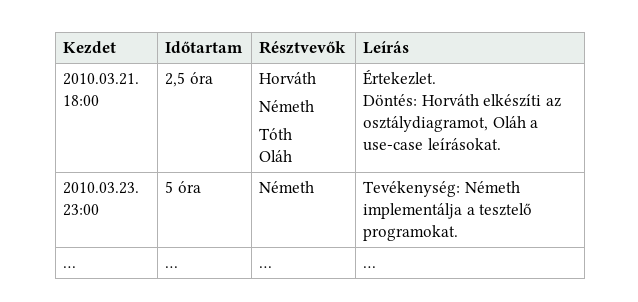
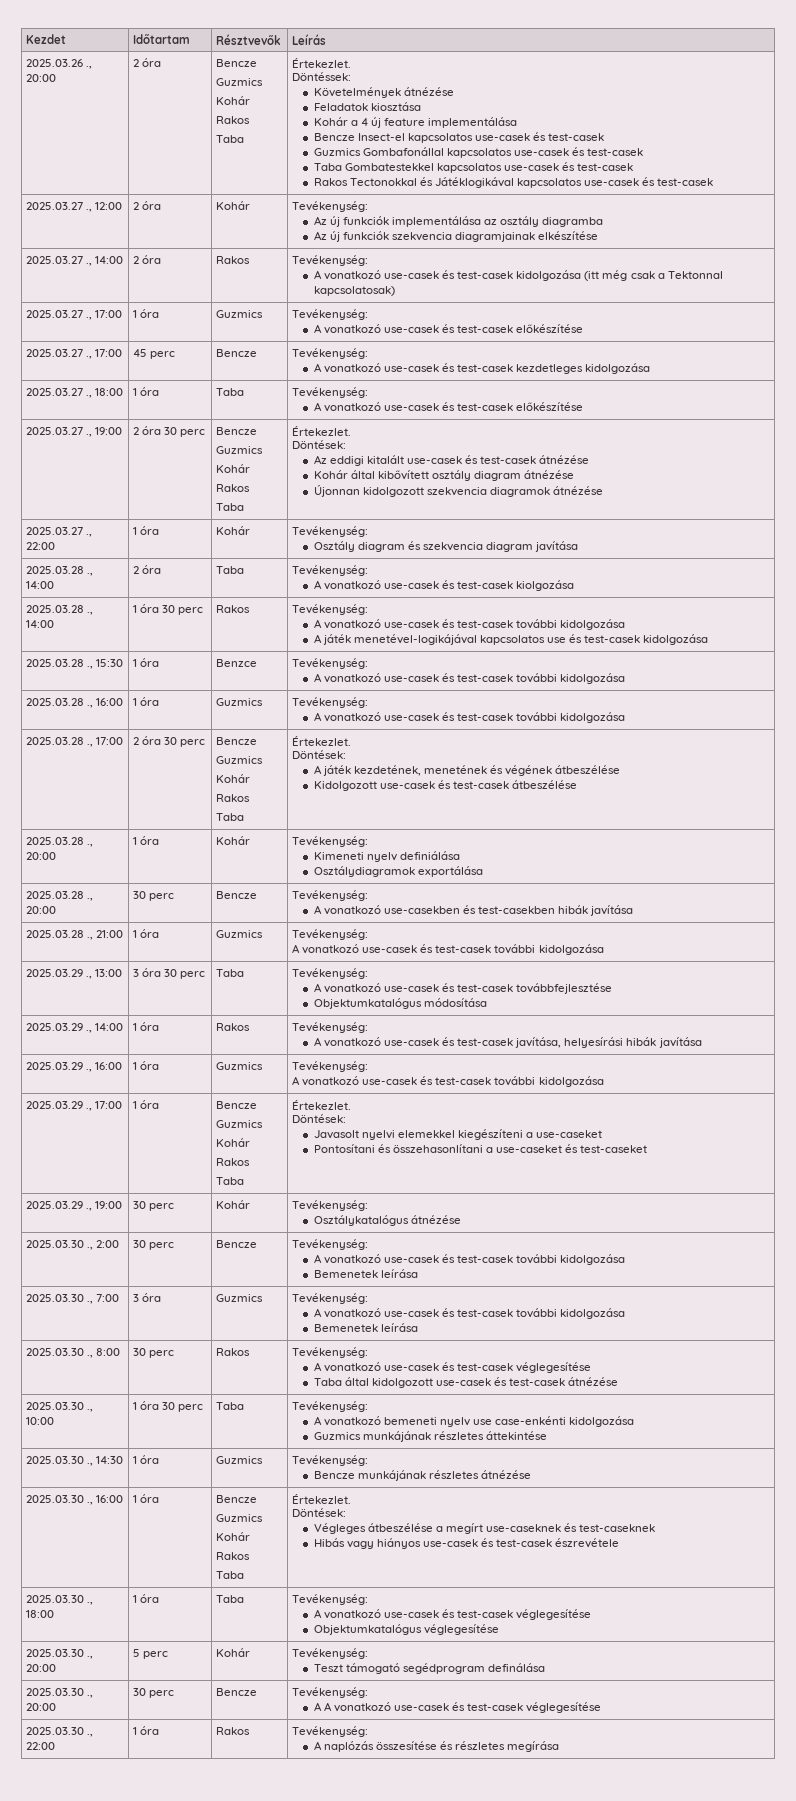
- 2010.03.21. 18:00 | 2,5 óra | Horváth
- Németh
- Tóth
- Oláh | Értekezlet.
- Döntés: Horváth elkészíti az osztálydiagramot, Oláh a use-case leírásokat.
- 2010.03.23. 23:00 | 5 óra | Németh | Tevékenység: Németh implementálja a tesztelő programokat.
- … | … | … | …
+ 2025.03.26 ., 20:00 | 2 óra | Bencze
+ Guzmics
+ Kohár
+ Rakos
+ Taba | Értekezlet.
+ Döntéssek:
+ Követelmények átnézése
+ Feladatok kiosztása
+ Kohár a 4 új feature implementálása
+ Bencze Insect-el kapcsolatos use-casek és test-casek
+ Guzmics Gombafonállal kapcsolatos use-casek és test-casek
+ Taba Gombatestekkel kapcsolatos use-casek és test-casek
+ Rakos Tectonokkal és Játéklogikával kapcsolatos use-casek és test-casek
+ 2025.03.27 ., 12:00 | 2 óra | Kohár | Tevékenység:
+ Az új funkciók implementálása az osztály diagramba
+ Az új funkciók szekvencia diagramjainak elkészítése
+ 2025.03.27 ., 14:00 | 2 óra | Rakos | Tevékenység:
+ A vonatkozó use-casek és test-casek kidolgozása (itt még csak a Tektonnal kapcsolatosak)
+ 2025.03.27 ., 17:00 | 1 óra | Guzmics | Tevékenység:
+ A vonatkozó use-casek és test-casek előkészítése
+ 2025.03.27 ., 17:00 | 45 perc | Bencze | Tevékenység:
+ A vonatkozó use-casek és test-casek kezdetleges kidolgozása
+ 2025.03.27 ., 18:00 | 1 óra | Taba | Tevékenység:
+ A vonatkozó use-casek és test-casek előkészítése
+ 2025.03.27 ., 19:00 | 2 óra 30 perc | Bencze
+ Guzmics
+ Kohár
+ Rakos
+ Taba | Értekezlet.
+ Döntések:
+ Az eddigi kitalált use-casek és test-casek átnézése
+ Kohár által kibővített osztály diagram átnézése
+ Újonnan kidolgozott szekvencia diagramok átnézése
+ 2025.03.27 ., 22:00 | 1 óra | Kohár | Tevékenység:
+ Osztály diagram és szekvencia diagram javítása
+ 2025.03.28 ., 14:00 | 2 óra | Taba | Tevékenység:
+ A vonatkozó use-casek és test-casek kiolgozása
+ 2025.03.28 ., 14:00 | 1 óra 30 perc | Rakos | Tevékenység:
+ A vonatkozó use-casek és test-casek további kidolgozása
+ A játék menetével-logikájával kapcsolatos use és test-casek kidolgozása
+ 2025.03.28 ., 15:30 | 1 óra | Benzce | Tevékenység:
+ A vonatkozó use-casek és test-casek további kidolgozása
+ 2025.03.28 ., 16:00 | 1 óra | Guzmics | Tevékenység:
+ A vonatkozó use-casek és test-casek további kidolgozása
+ 2025.03.28 ., 17:00 | 2 óra 30 perc | Bencze
+ Guzmics
+ Kohár
+ Rakos
+ Taba | Értekezlet.
+ Döntések:
+ A játék kezdetének, menetének és végének átbeszélése
+ Kidolgozott use-casek és test-casek átbeszélése
+ 2025.03.28 ., 20:00 | 1 óra | Kohár | Tevékenység:
+ Kimeneti nyelv definiálása
+ Osztálydiagramok exportálása
+ 2025.03.28 ., 20:00 | 30 perc | Bencze | Tevékenység:
+ A vonatkozó use-casekben és test-casekben hibák javítása
+ 2025.03.28 ., 21:00 | 1 óra | Guzmics | Tevékenység:
+ A vonatkozó use-casek és test-casek további kidolgozása
+ 2025.03.29 ., 13:00 | 3 óra 30 perc | Taba | Tevékenység:
+ A vonatkozó use-casek és test-casek továbbfejlesztése
+ Objektumkatalógus módosítása
+ 2025.03.29 ., 14:00 | 1 óra | Rakos | Tevékenység:
+ A vonatkozó use-casek és test-casek javítása, helyesírási hibák javítása
+ 2025.03.29 ., 16:00 | 1 óra | Guzmics | Tevékenység:
+ A vonatkozó use-casek és test-casek további kidolgozása
+ 2025.03.29 ., 17:00 | 1 óra | Bencze
+ Guzmics
+ Kohár
+ Rakos
+ Taba | Értekezlet.
+ Döntések:
+ Javasolt nyelvi elemekkel kiegészíteni a use-caseket
+ Pontosítani és összehasonlítani a use-caseket és test-caseket
+ 2025.03.29 ., 19:00 | 30 perc | Kohár | Tevékenység:
+ Osztálykatalógus átnézése
+ 2025.03.30 ., 2:00 | 30 perc | Bencze | Tevékenység:
+ A vonatkozó use-casek és test-casek további kidolgozása
+ Bemenetek leírása
+ 2025.03.30 ., 7:00 | 3 óra | Guzmics | Tevékenység:
+ A vonatkozó use-casek és test-casek további kidolgozása
+ Bemenetek leírása
+ 2025.03.30 ., 8:00 | 30 perc | Rakos | Tevékenység:
+ A vonatkozó use-casek és test-casek véglegesítése
+ Taba által kidolgozott use-casek és test-casek átnézése
+ 2025.03.30 ., 10:00 | 1 óra 30 perc | Taba | Tevékenység:
+ A vonatkozó bemeneti nyelv use case-enkénti kidolgozása
+ Guzmics munkájának részletes áttekintése
+ 2025.03.30 ., 14:30 | 1 óra | Guzmics | Tevékenység:
+ Bencze munkájának részletes átnézése
+ 2025.03.30 ., 16:00 | 1 óra | Bencze
+ Guzmics
+ Kohár
+ Rakos
+ Taba | Értekezlet.
+ Döntések:
+ Végleges átbeszélése a megírt use-caseknek és test-caseknek
+ Hibás vagy hiányos use-casek és test-casek észrevétele
+ 2025.03.30 ., 18:00 | 1 óra | Taba | Tevékenység:
+ A vonatkozó use-casek és test-casek véglegesítése
+ Objektumkatalógus véglegesítése
+ 2025.03.30 ., 20:00 | 5 perc | Kohár | Tevékenység:
+ Teszt támogató segédprogram definálása
+ 2025.03.30 ., 20:00 | 30 perc | Bencze | Tevékenység:
+ A A vonatkozó use-casek és test-casek véglegesítése
+ 2025.03.30 ., 22:00 | 1 óra | Rakos | Tevékenység:
+ A naplózás összesítése és részletes megírása

